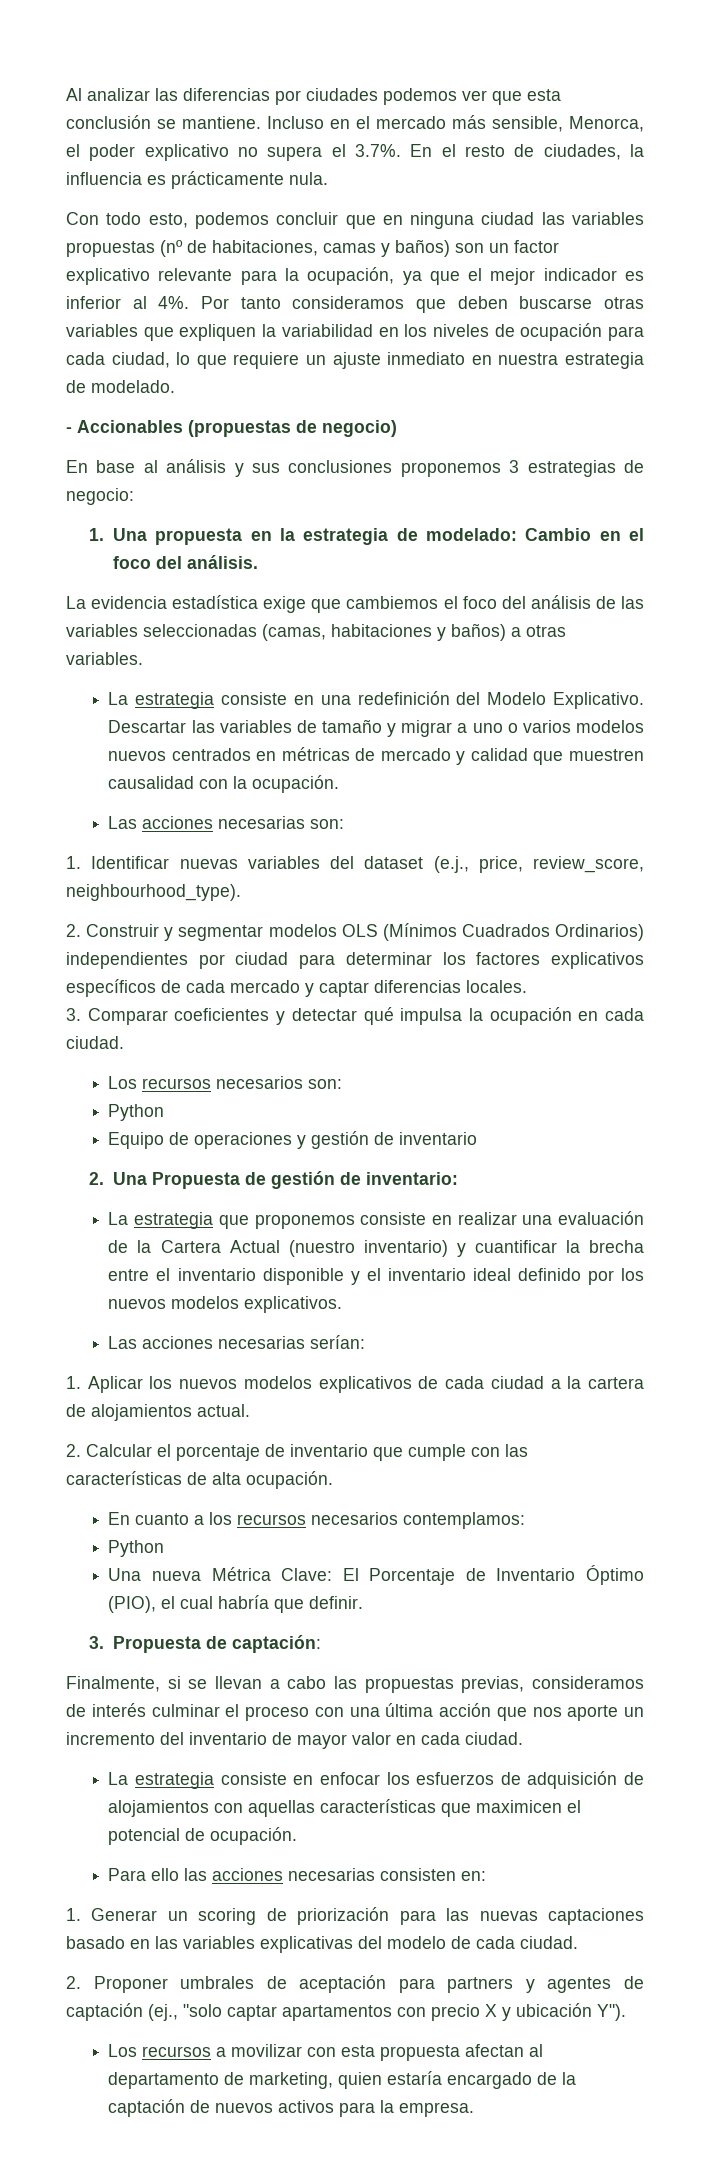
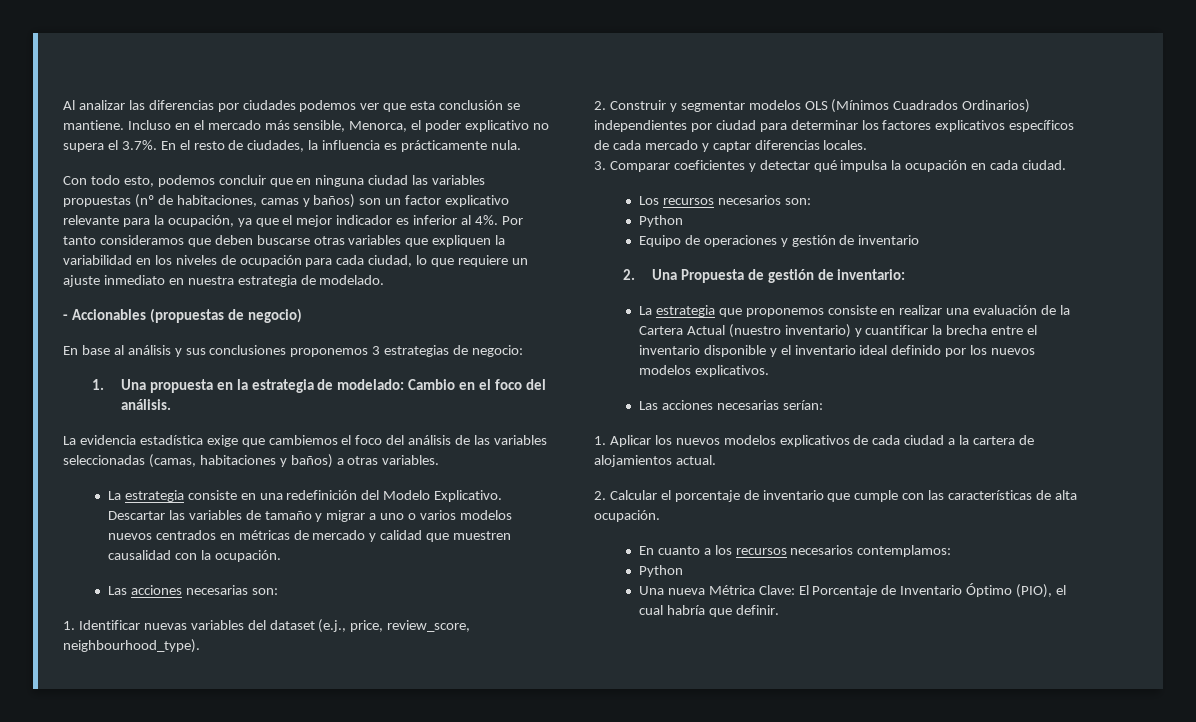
- 3. Propuesta de captación:
- Finalmente, si se llevan a cabo las propuestas previas, consideramos de interés culminar el proceso con una última acción que nos aporte un incremento del inventario de mayor valor en cada ciudad.
- La estrategia consiste en enfocar los esfuerzos de adquisición de alojamientos con aquellas características que maximicen el potencial de ocupación.
- Para ello las acciones necesarias consisten en:
- 1. Generar un scoring de priorización para las nuevas captaciones basado en las variables explicativas del modelo de cada ciudad.
- 2. Proponer umbrales de aceptación para partners y agentes de captación (ej., "solo captar apartamentos con precio X y ubicación Y").
- Los recursos a movilizar con esta propuesta afectan al departamento de marketing, quien estaría encargado de la captación de nuevos activos para la empresa.

